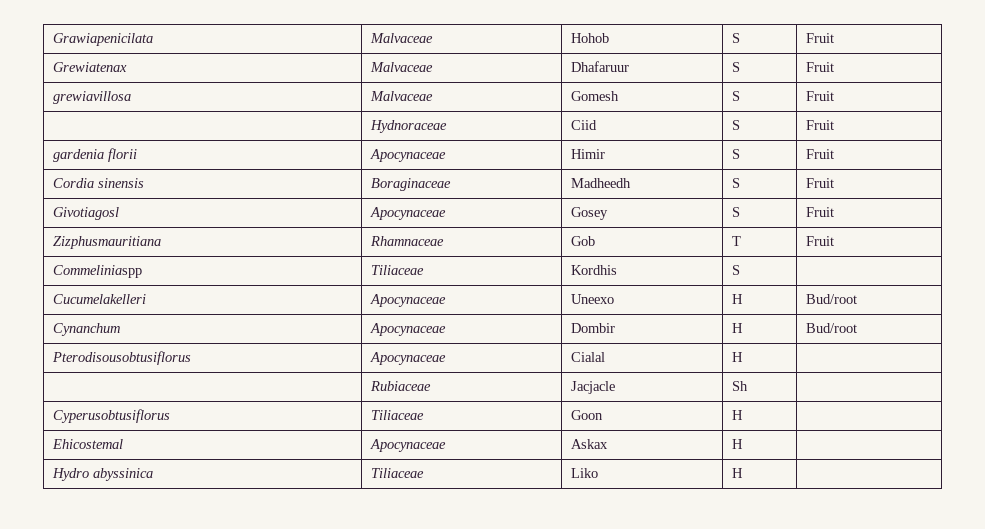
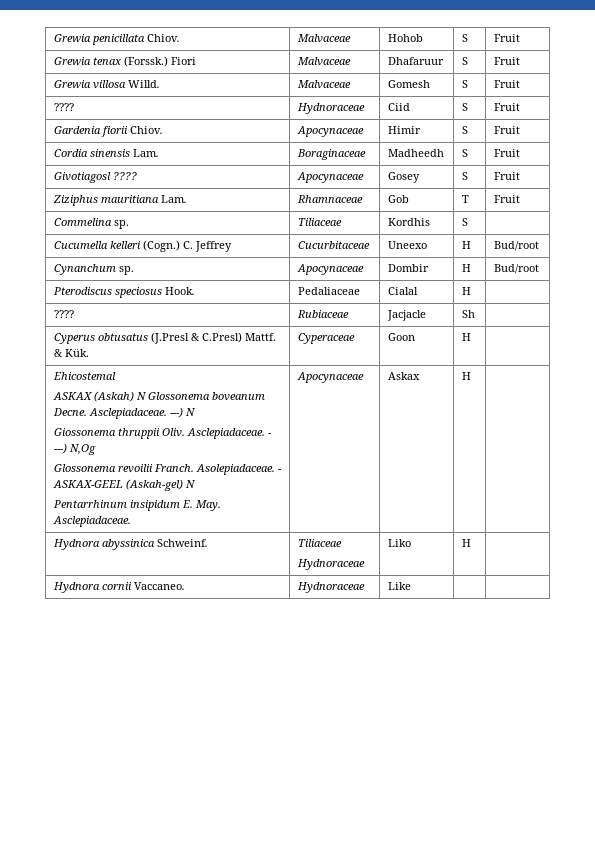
- Grawiapenicilata | Malvaceae | Hohob | S | Fruit
+ Grewia penicillata Chiov. | Malvaceae | Hohob | S | Fruit
- Grewiatenax | Malvaceae | Dhafaruur | S | Fruit
+ Grewia tenax (Forssk.) Fiori | Malvaceae | Dhafaruur | S | Fruit
- grewiavillosa | Malvaceae | Gomesh | S | Fruit
+ Grewia villosa Willd. | Malvaceae | Gomesh | S | Fruit
- | Hydnoraceae | Ciid | S | Fruit
+ ???? | Hydnoraceae | Ciid | S | Fruit
- gardenia florii | Apocynaceae | Himir | S | Fruit
+ Gardenia fiorii Chiov. | Apocynaceae | Himir | S | Fruit
- Cordia sinensis | Boraginaceae | Madheedh | S | Fruit
+ Cordia sinensis Lam. | Boraginaceae | Madheedh | S | Fruit
- Givotiagosl | Apocynaceae | Gosey | S | Fruit
+ Givotiagosl ???? | Apocynaceae | Gosey | S | Fruit
- Zizphusmauritiana | Rhamnaceae | Gob | T | Fruit
+ Ziziphus mauritiana Lam. | Rhamnaceae | Gob | T | Fruit
- Commeliniaspp | Tiliaceae | Kordhis | S |
+ Commelina sp. | Tiliaceae | Kordhis | S |
- Cucumelakelleri | Apocynaceae | Uneexo | H | Bud/root
+ Cucumella kelleri (Cogn.) C. Jeffrey | Cucurbitaceae | Uneexo | H | Bud/root
- Cynanchum | Apocynaceae | Dombir | H | Bud/root
+ Cynanchum sp. | Apocynaceae | Dombir | H | Bud/root
- Pterodisousobtusiflorus | Apocynaceae | Cialal | H |
+ Pterodiscus speciosus Hook. | Pedaliaceae | Cialal | H |
- | Rubiaceae | Jacjacle | Sh |
+ ???? | Rubiaceae | Jacjacle | Sh |
- Cyperusobtusiflorus | Tiliaceae | Goon | H |
- Ehicostemal | Apocynaceae | Askax | H |
+ Cyperus obtusatus (J.Presl & C.Presl) Mattf. & Kük. | Cyperaceae | Goon | H |
+ Ehicostemal
+ ASKAX (Askah) N Glossonema boveanum Decne. Asclepiadaceae. ---) N
+ Giossonema thruppii Oliv. Asclepiadaceae. - ---) N,Og
+ Glossonema revoilii Franch. Asolepiadaceae. - ASKAX-GEEL (Askah-gel) N
+ Pentarrhinum insipidum E. May. Asclepiadaceae. | Apocynaceae | Askax | H |
- Hydro abyssinica | Tiliaceae | Liko | H |
+ Hydnora abyssinica Schweinf. | Tiliaceae
+ Hydnoraceae | Liko | H |
+ Hydnora cornii Vaccaneo. | Hydnoraceae | Like | |

